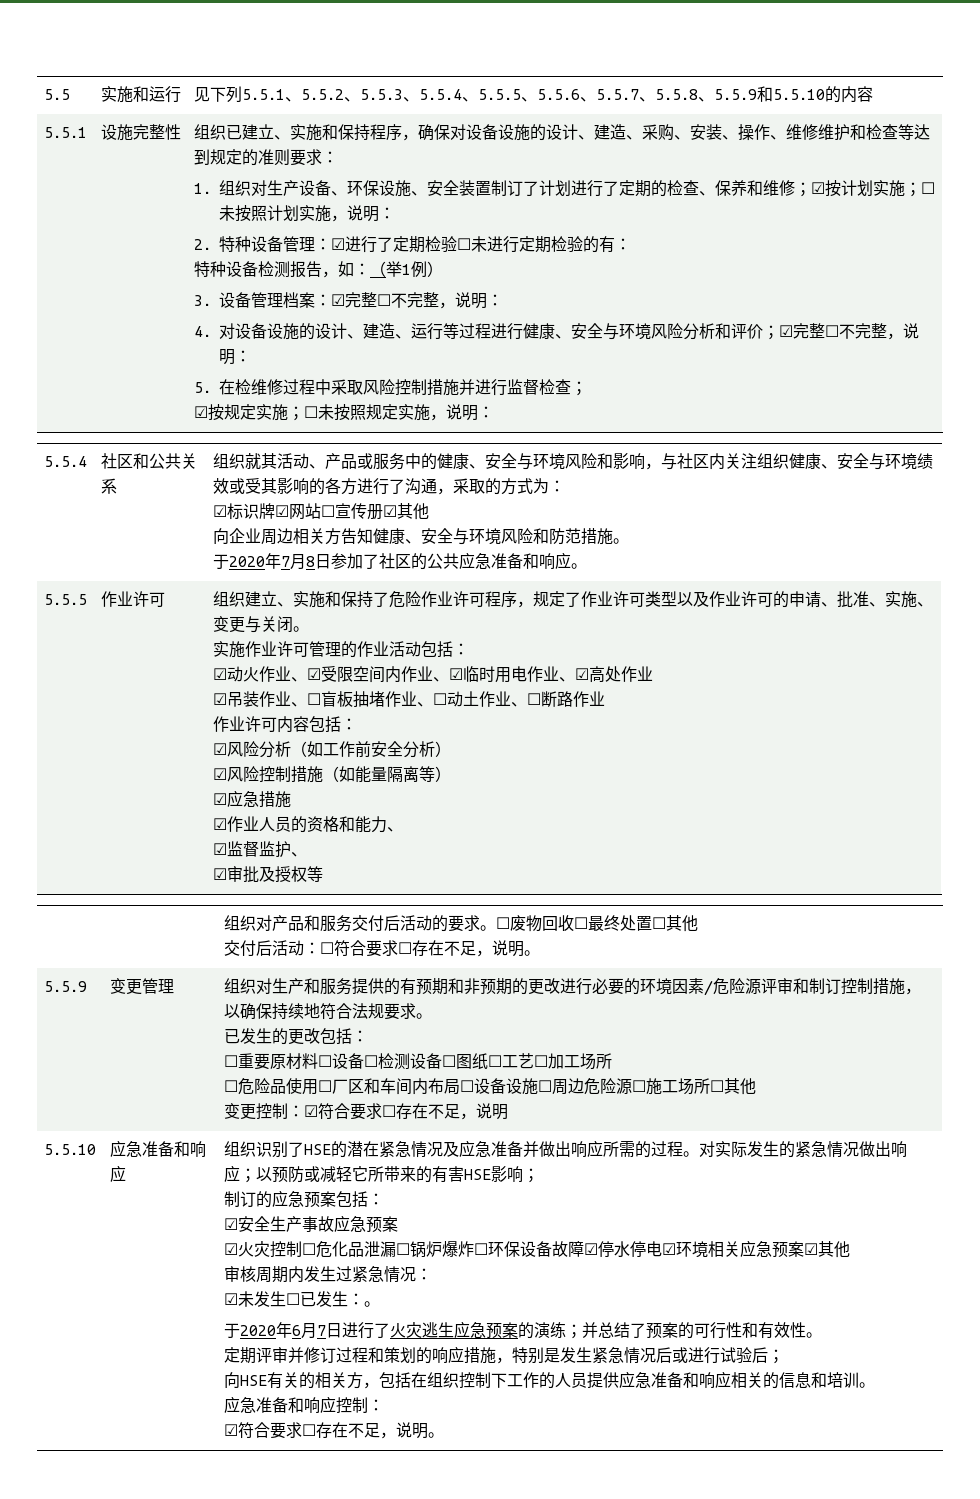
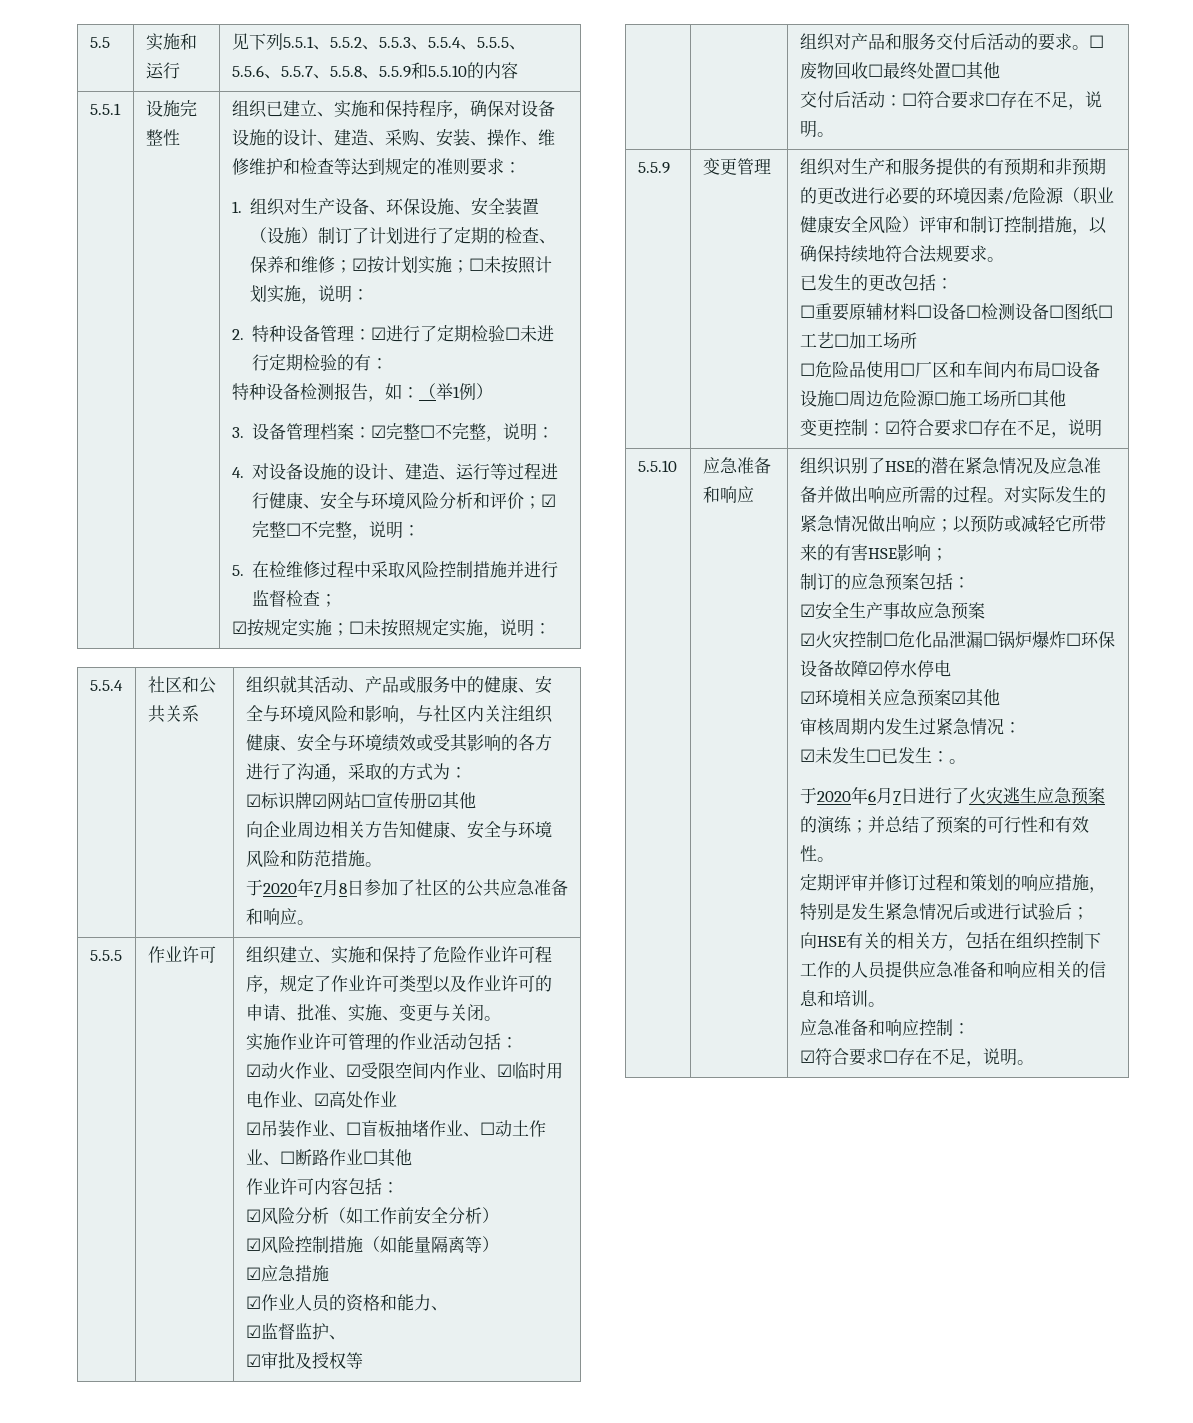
- 1.组织对生产设备、环保设施、安全装置制订了计划进行了定期的检查、保养和维修；☑按计划实施；☐未按照计划实施，说明：
+ 1.组织对生产设备、环保设施、安全装置（设施）制订了计划进行了定期的检查、保养和维修；☑按计划实施；☐未按照计划实施，说明：
- ☑吊装作业、☐盲板抽堵作业、☐动土作业、☐断路作业
+ ☑吊装作业、☐盲板抽堵作业、☐动土作业、☐断路作业☐其他
- 组织对生产和服务提供的有预期和非预期的更改进行必要的环境因素/危险源评审和制订控制措施，以确保持续地符合法规要求。
+ 组织对生产和服务提供的有预期和非预期的更改进行必要的环境因素/危险源（职业健康安全风险）评审和制订控制措施，以确保持续地符合法规要求。
- ☐重要原材料☐设备☐检测设备☐图纸☐工艺☐加工场所
+ ☐重要原辅材料☐设备☐检测设备☐图纸☐工艺☐加工场所
- ☑火灾控制☐危化品泄漏☐锅炉爆炸☐环保设备故障☑停水停电☑环境相关应急预案☑其他
+ ☑火灾控制☐危化品泄漏☐锅炉爆炸☐环保设备故障☑停水停电
+ ☑环境相关应急预案☑其他

